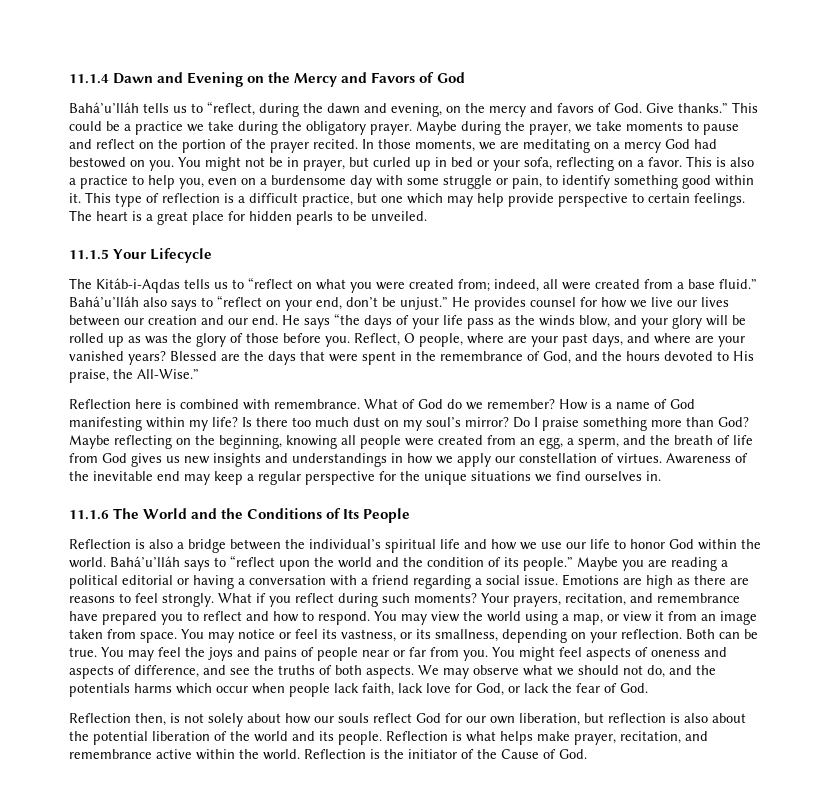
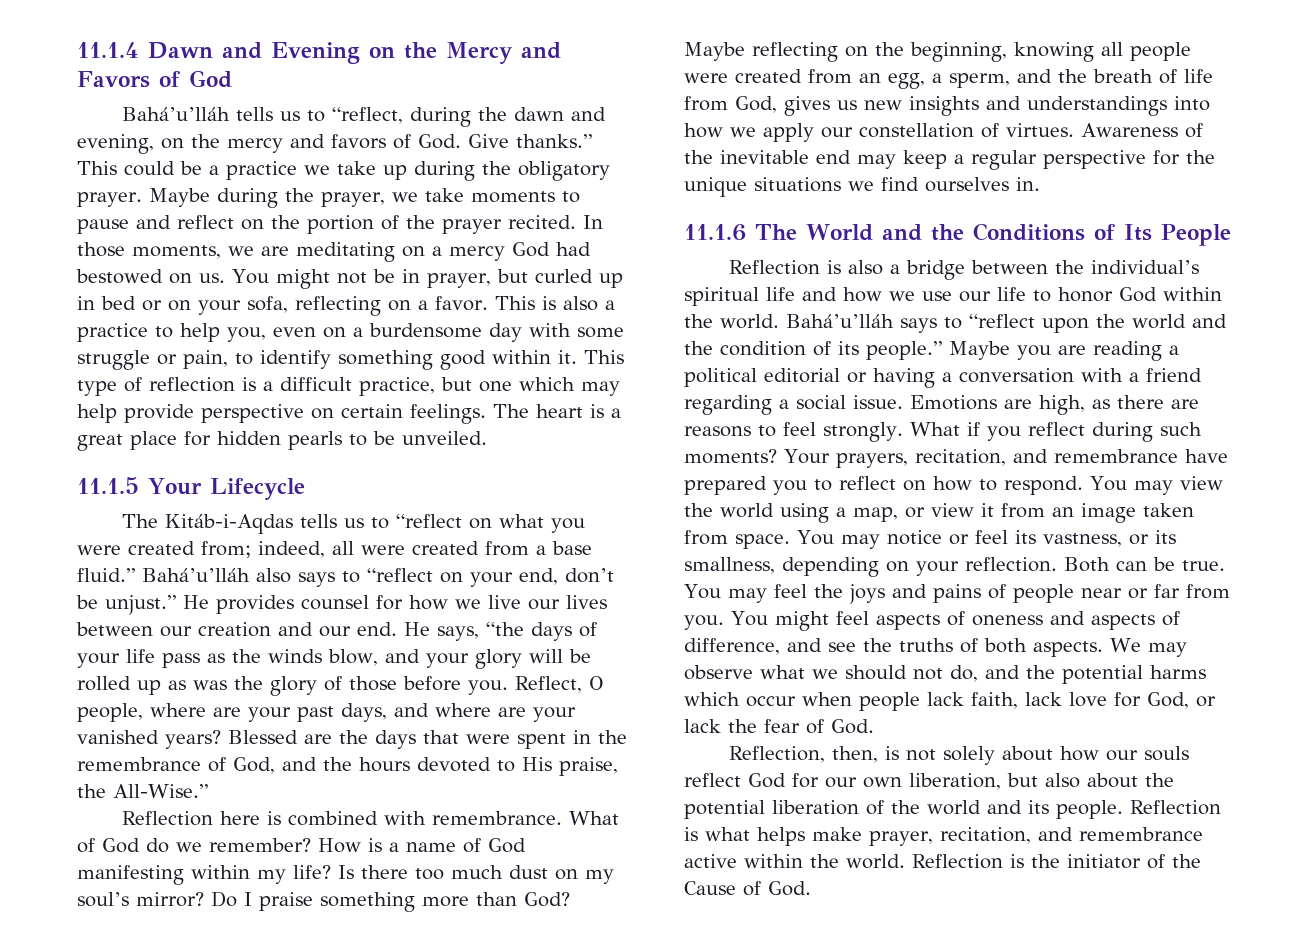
- This could be a practice we take during the obligatory prayer.
+ This could be a practice we take up during the obligatory prayer.
- In those moments, we are meditating on a mercy God had bestowed on you.
+ In those moments, we are meditating on a mercy God had bestowed on us.
- You might not be in prayer, but curled up in bed or your sofa, reflecting on a favor.
+ You might not be in prayer, but curled up in bed or on your sofa, reflecting on a favor.
- This type of reflection is a difficult practice, but one which may help provide perspective to certain feelings.
+ This type of reflection is a difficult practice, but one which may help provide perspective on certain feelings.
- He says “the days of your life pass as the winds blow, and your glory will be rolled up as was the glory of those before you.
+ He says, “the days of your life pass as the winds blow, and your glory will be rolled up as was the glory of those before you.
- Maybe reflecting on the beginning, knowing all people were created from an egg, a sperm, and the breath of life from God gives us new insights and understandings in how we apply our constellation of virtues.
+ Maybe reflecting on the beginning, knowing all people were created from an egg, a sperm, and the breath of life from God, gives us new insights and understandings into how we apply our constellation of virtues.
- Emotions are high as there are reasons to feel strongly.
+ Emotions are high, as there are reasons to feel strongly.
- Your prayers, recitation, and remembrance have prepared you to reflect and how to respond.
+ Your prayers, recitation, and remembrance have prepared you to reflect on how to respond.
- We may observe what we should not do, and the potentials harms which occur when people lack faith, lack love for God, or lack the fear of God.
+ We may observe what we should not do, and the potential harms which occur when people lack faith, lack love for God, or lack the fear of God.
- Reflection then, is not solely about how our souls reflect God for our own liberation, but reflection is also about the potential liberation of the world and its people.
+ Reflection, then, is not solely about how our souls reflect God for our own liberation, but also about the potential liberation of the world and its people.

